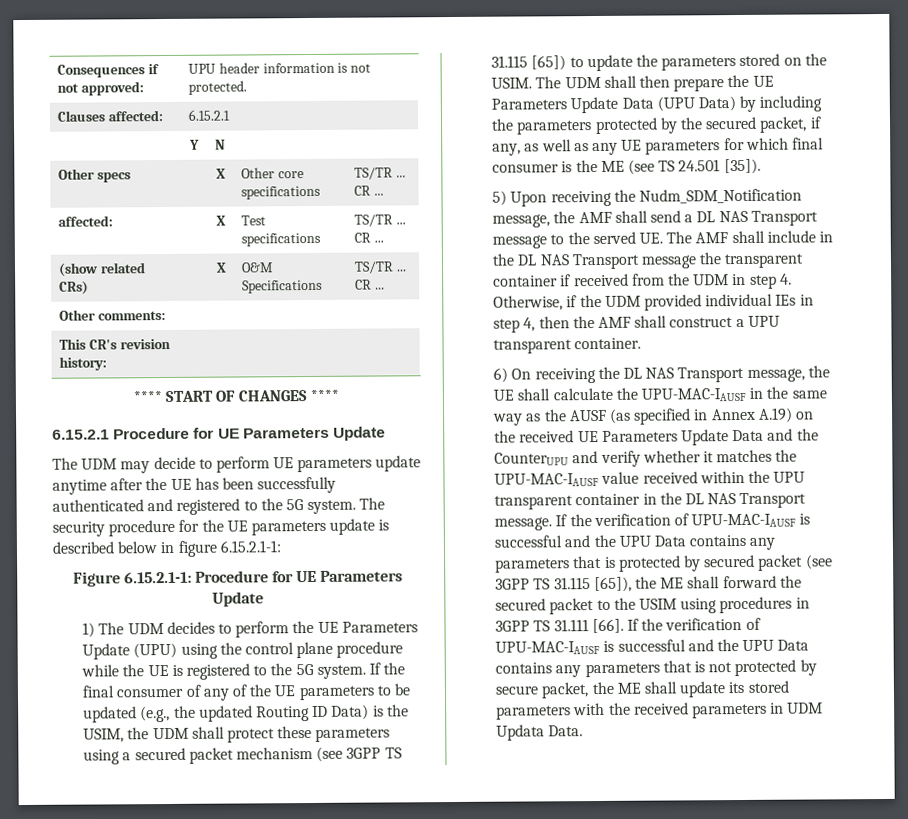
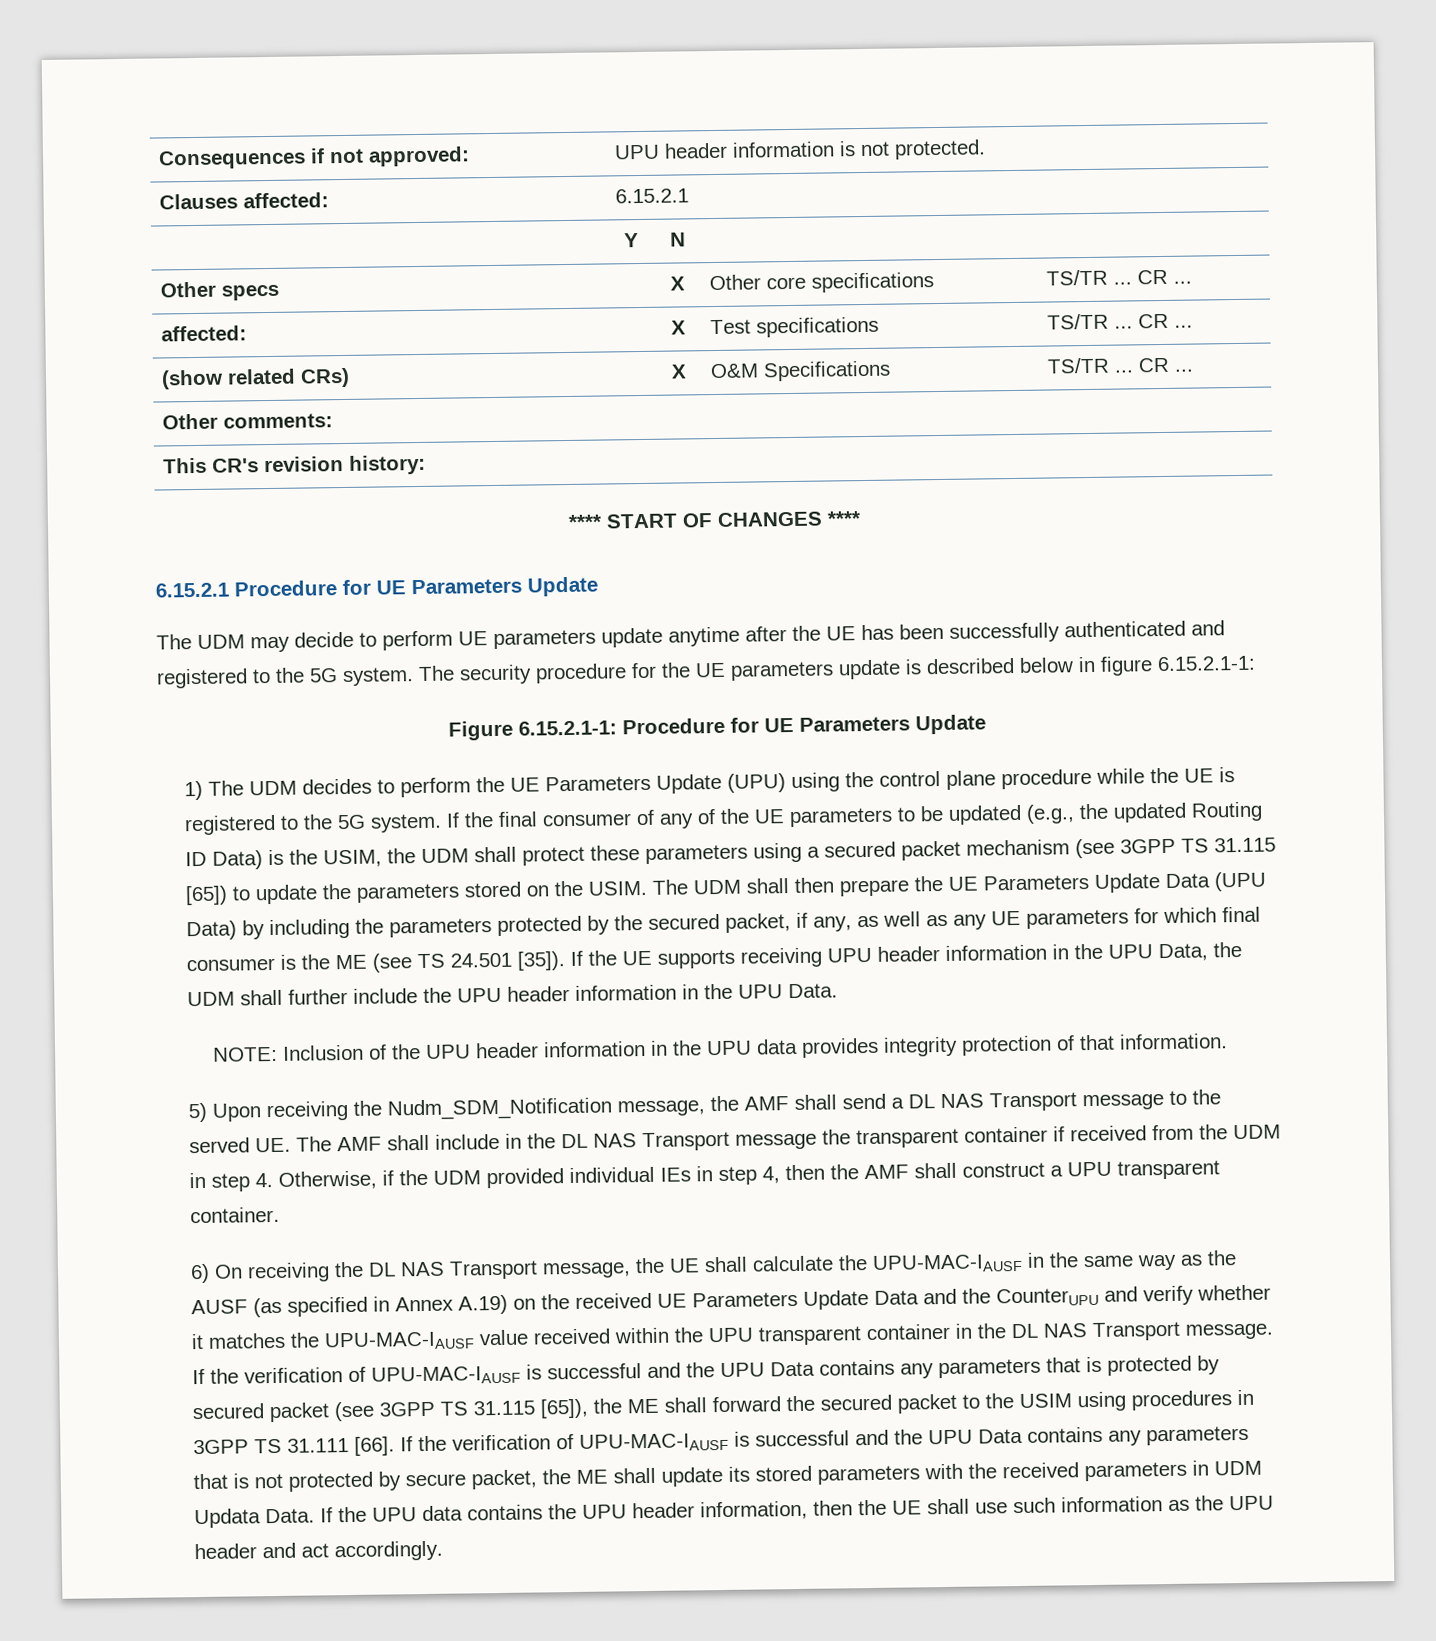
+ If the UE supports receiving UPU header information in the UPU Data, the UDM shall further include the UPU header information in the UPU Data.
+ NOTE: Inclusion of the UPU header information in the UPU data provides integrity protection of that information.
+ If the UPU data contains the UPU header information, then the UE shall use such information as the UPU header and act accordingly.

